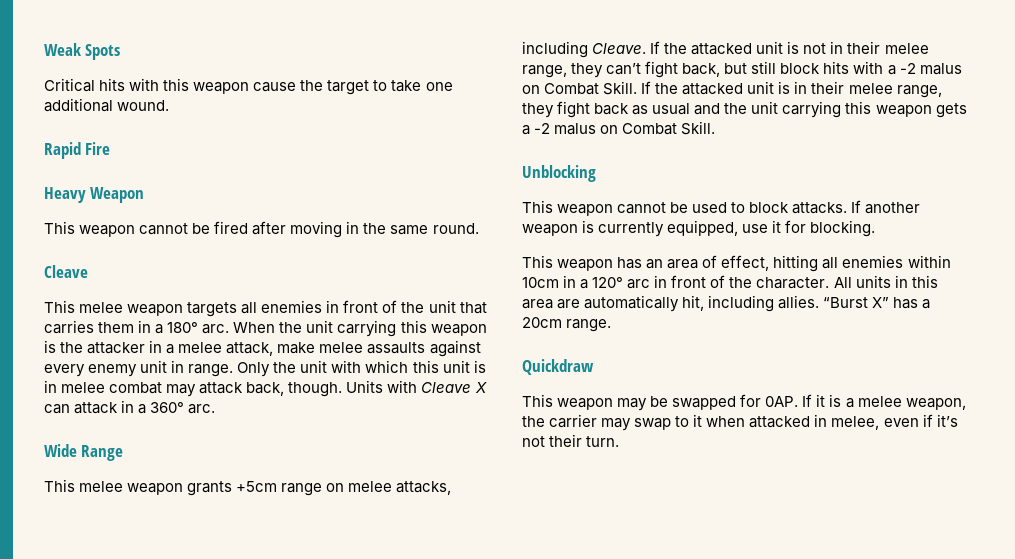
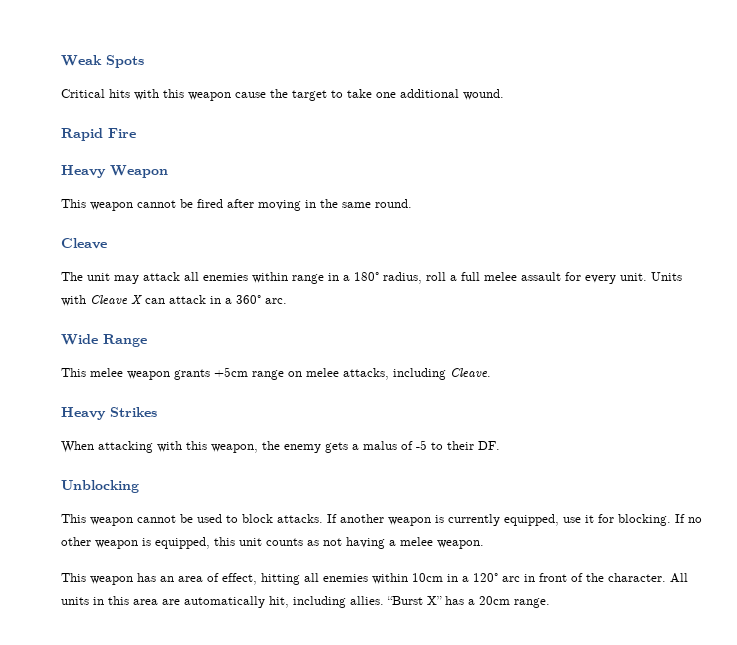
- This melee weapon targets all enemies in front of the unit that carries them in a 180° arc. When the unit carrying this weapon is the attacker in a melee attack, make melee assaults against every enemy unit in range. Only the unit with which this unit is in melee combat may attack back, though.
+ The unit may attack all enemies within range in a 180° radius, roll a full melee assault for every unit.
- This melee weapon grants +5cm range on melee attacks, including Cleave. If the attacked unit is not in their melee range, they can’t fight back, but still block hits with a -2 malus on Combat Skill. If the attacked unit is in their melee range, they fight back as usual and the unit carrying this weapon gets a -2 malus on Combat Skill.
+ This melee weapon grants +5cm range on melee attacks, including Cleave.
+ Heavy Strikes
+ When attacking with this weapon, the enemy gets a malus of -5 to their DF.
+ If no other weapon is equipped, this unit counts as not having a melee weapon.
- Quickdraw
- This weapon may be swapped for 0AP. If it is a melee weapon, the carrier may swap to it when attacked in melee, even if it’s not their turn.

